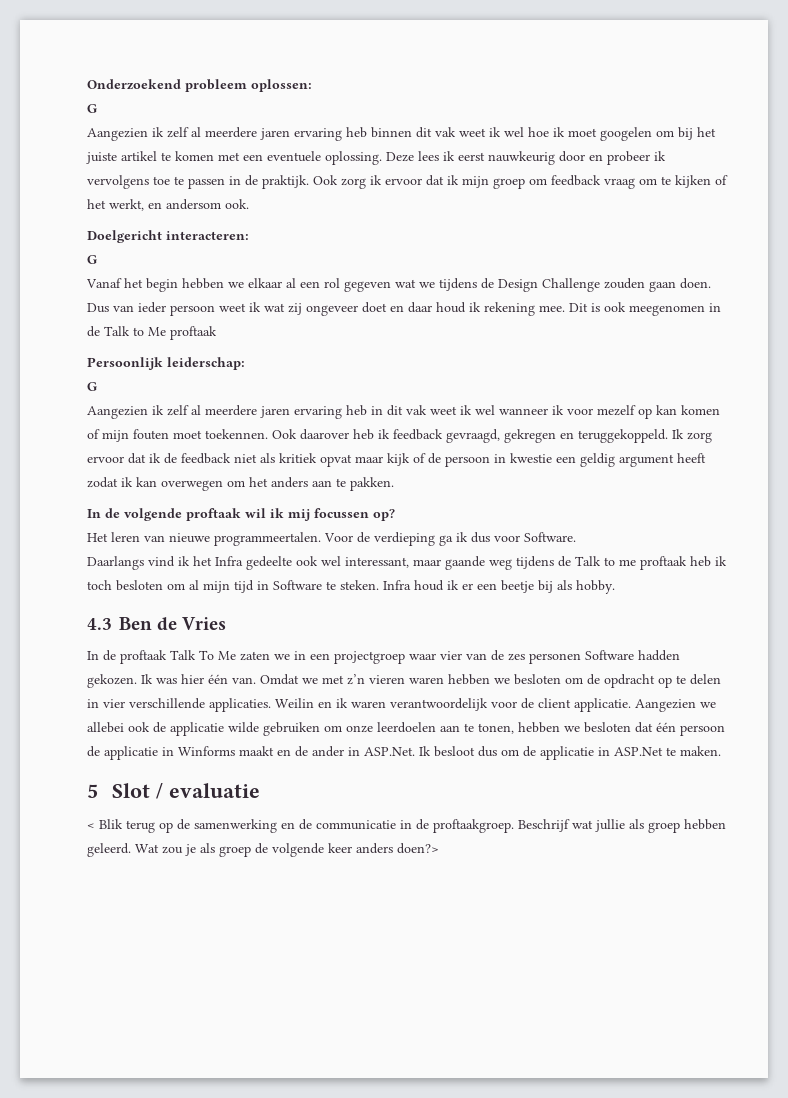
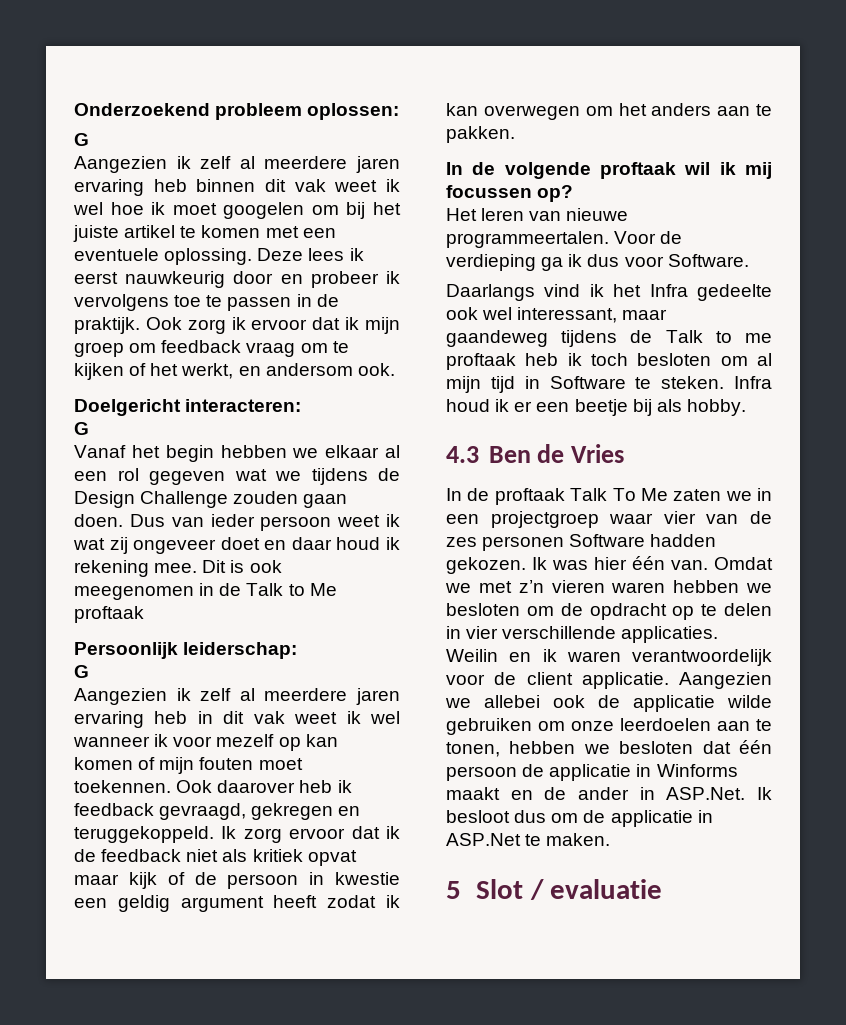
- Daarlangs vind ik het Infra gedeelte ook wel interessant, maar gaande weg tijdens de Talk to me proftaak heb ik toch besloten om al mijn tijd in Software te steken.
+ Daarlangs vind ik het Infra gedeelte ook wel interessant, maar gaandeweg tijdens de Talk to me proftaak heb ik toch besloten om al mijn tijd in Software te steken.
- < Blik terug op de samenwerking en de communicatie in de proftaakgroep. Beschrijf wat jullie als groep hebben geleerd. Wat zou je als groep de volgende keer anders doen?>

